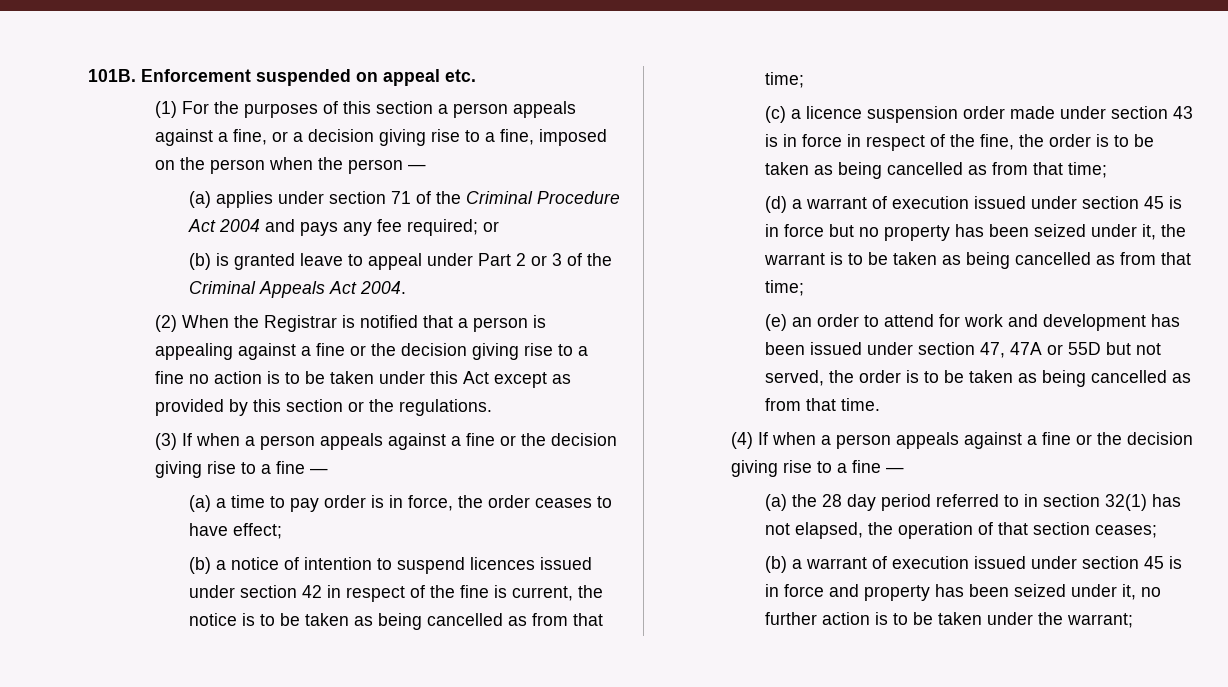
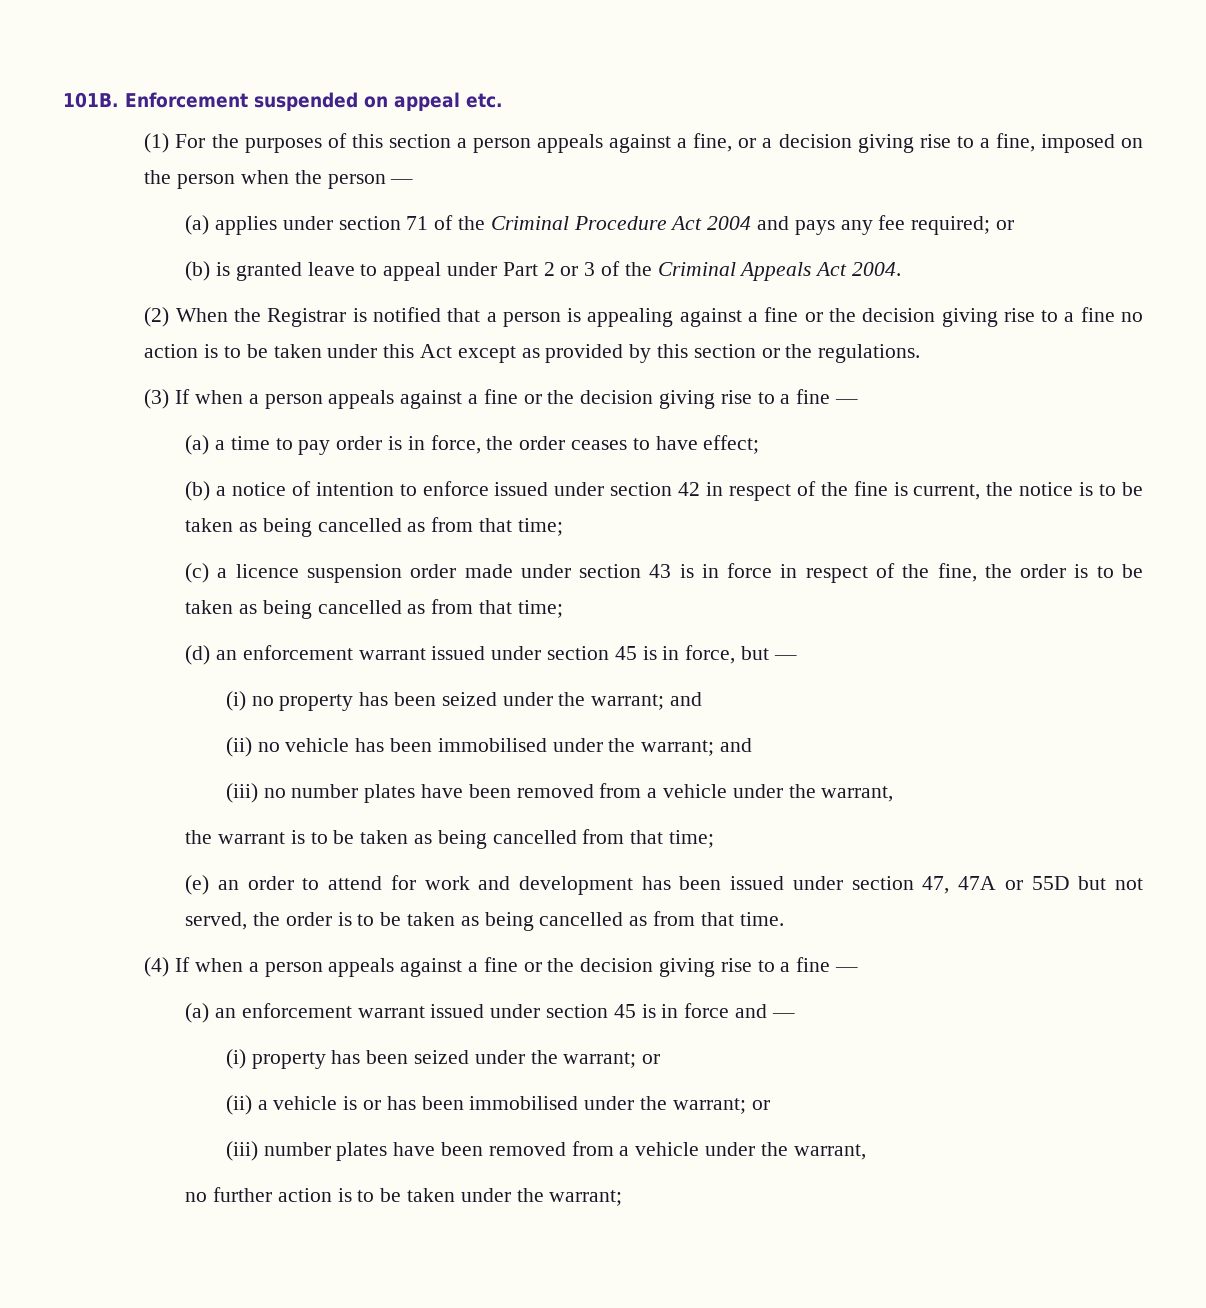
- (b) a notice of intention to suspend licences issued under section 42 in respect of the fine is current, the notice is to be taken as being cancelled as from that time;
+ (b) a notice of intention to enforce issued under section 42 in respect of the fine is current, the notice is to be taken as being cancelled as from that time;
- (d) a warrant of execution issued under section 45 is in force but no property has been seized under it, the warrant is to be taken as being cancelled as from that time;
+ (d) an enforcement warrant issued under section 45 is in force, but —
+ (i) no property has been seized under the warrant; and
+ (ii) no vehicle has been immobilised under the warrant; and
+ (iii) no number plates have been removed from a vehicle under the warrant,
+ the warrant is to be taken as being cancelled from that time;
- (a) the 28 day period referred to in section 32(1) has not elapsed, the operation of that section ceases;
- (b) a warrant of execution issued under section 45 is in force and property has been seized under it, no further action is to be taken under the warrant;
+ (a) an enforcement warrant issued under section 45 is in force and —
+ (i) property has been seized under the warrant; or
+ (ii) a vehicle is or has been immobilised under the warrant; or
+ (iii) number plates have been removed from a vehicle under the warrant,
+ no further action is to be taken under the warrant;

